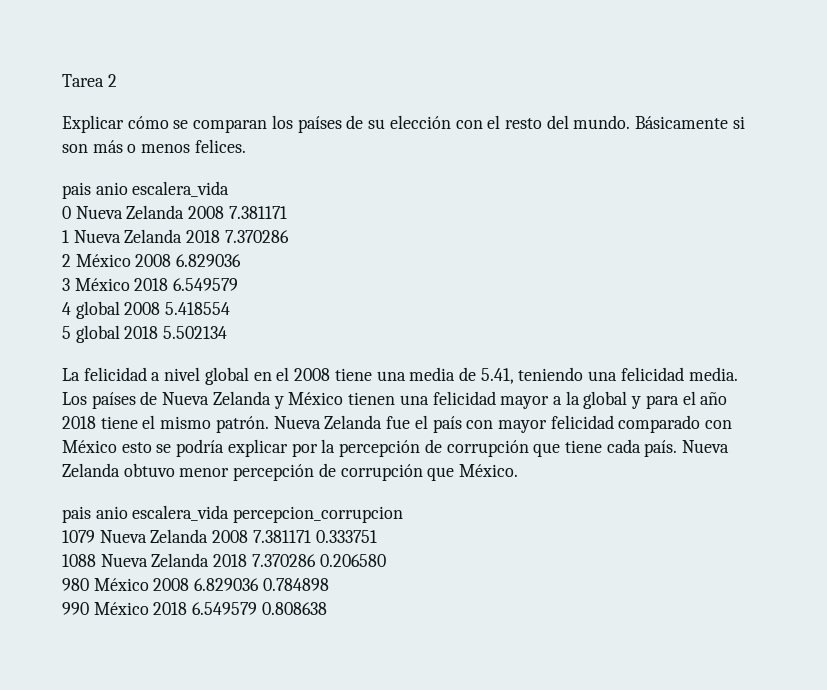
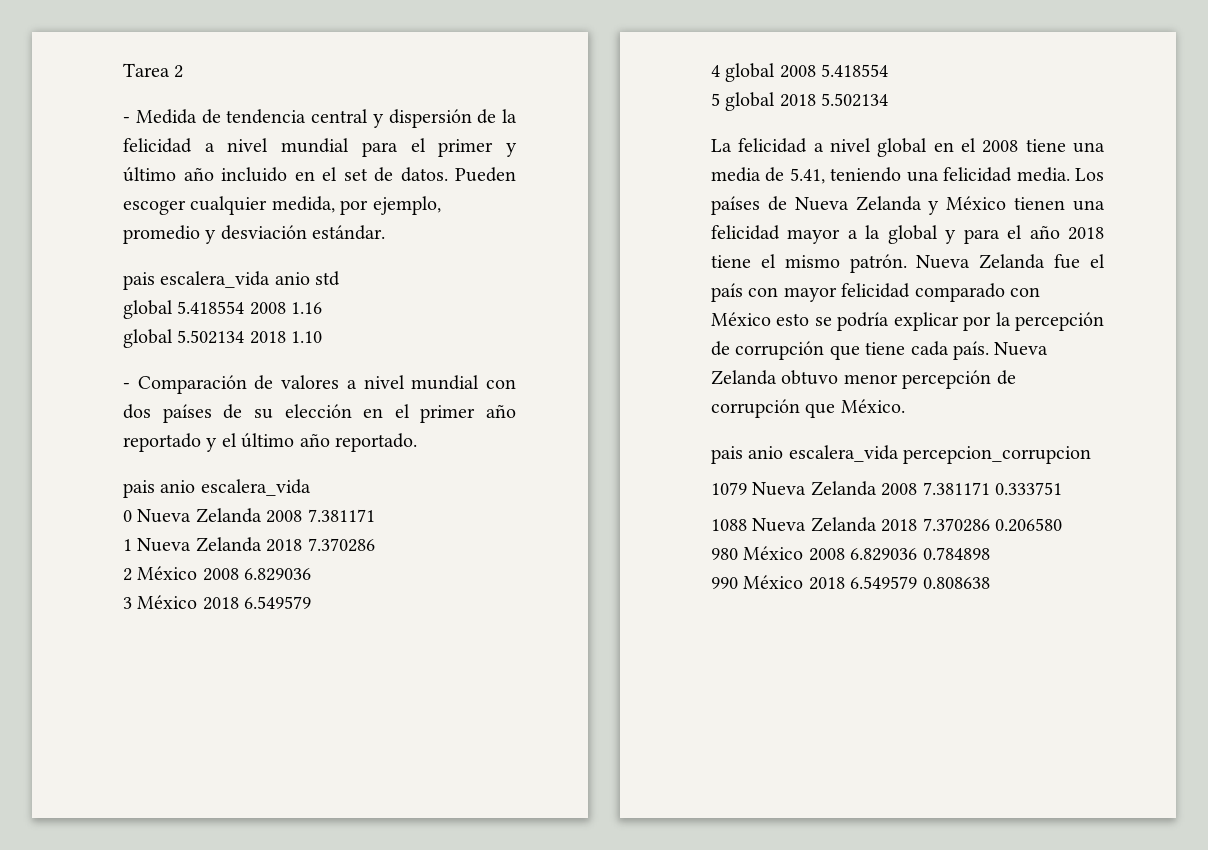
- Explicar cómo se comparan los países de su elección con el resto del mundo. Básicamente si son más o menos felices.
+ - Medida de tendencia central y dispersión de la felicidad a nivel mundial para el primer y último año incluido en el set de datos. Pueden escoger cualquier medida, por ejemplo, promedio y desviación estándar.
+ pais escalera_vida anio std
+ global 5.418554 2008 1.16
+ global 5.502134 2018 1.10
+ - Comparación de valores a nivel mundial con dos países de su elección en el primer año reportado y el último año reportado.

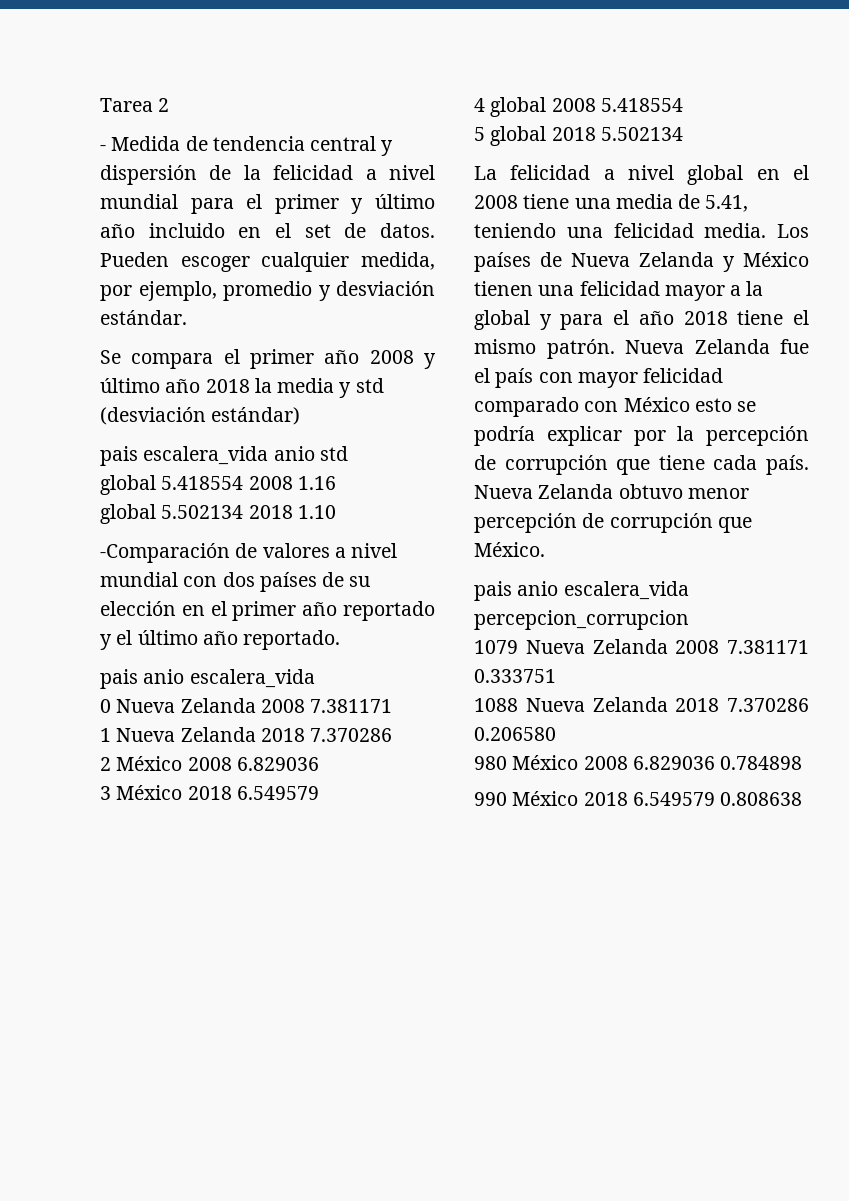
+ Se compara el primer año 2008 y último año 2018 la media y std (desviación estándar)
- - Comparación de valores a nivel mundial con dos países de su elección en el primer año reportado y el último año reportado.
+ -Comparación de valores a nivel mundial con dos países de su elección en el primer año reportado y el último año reportado.

